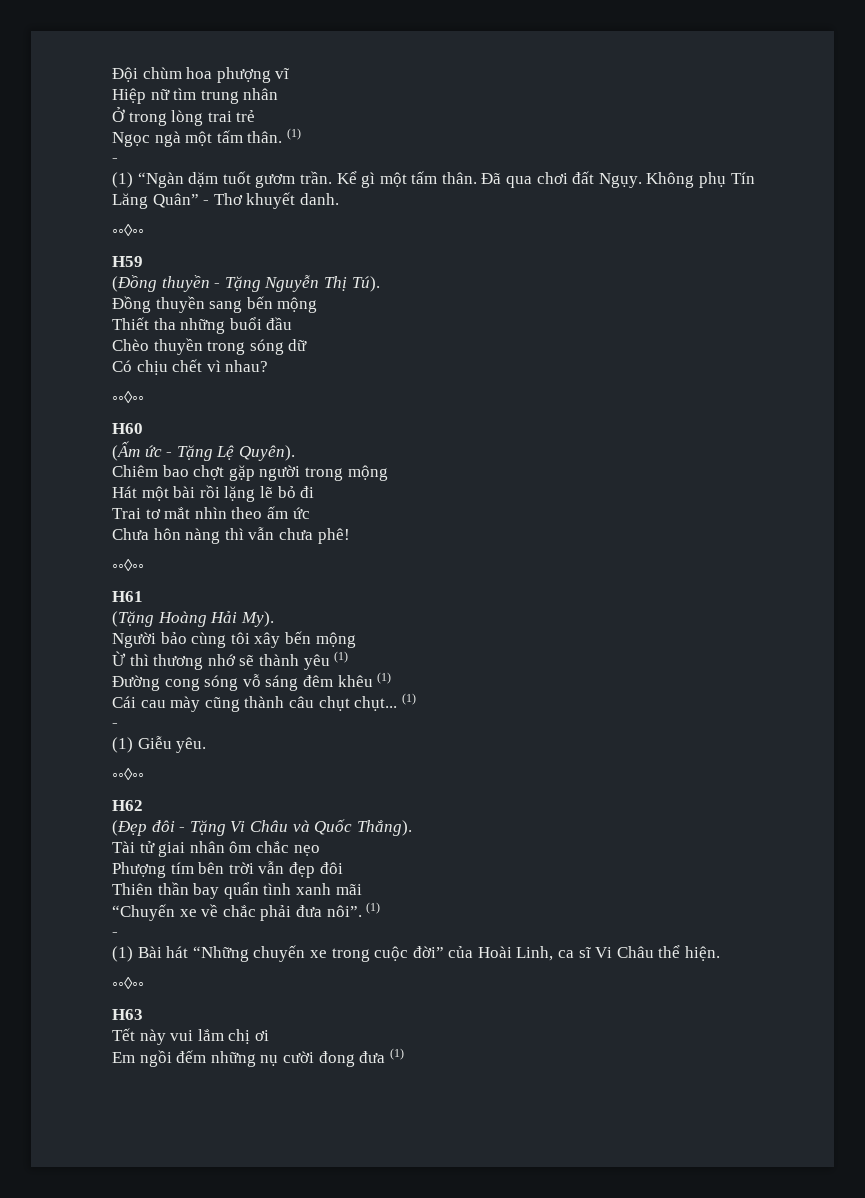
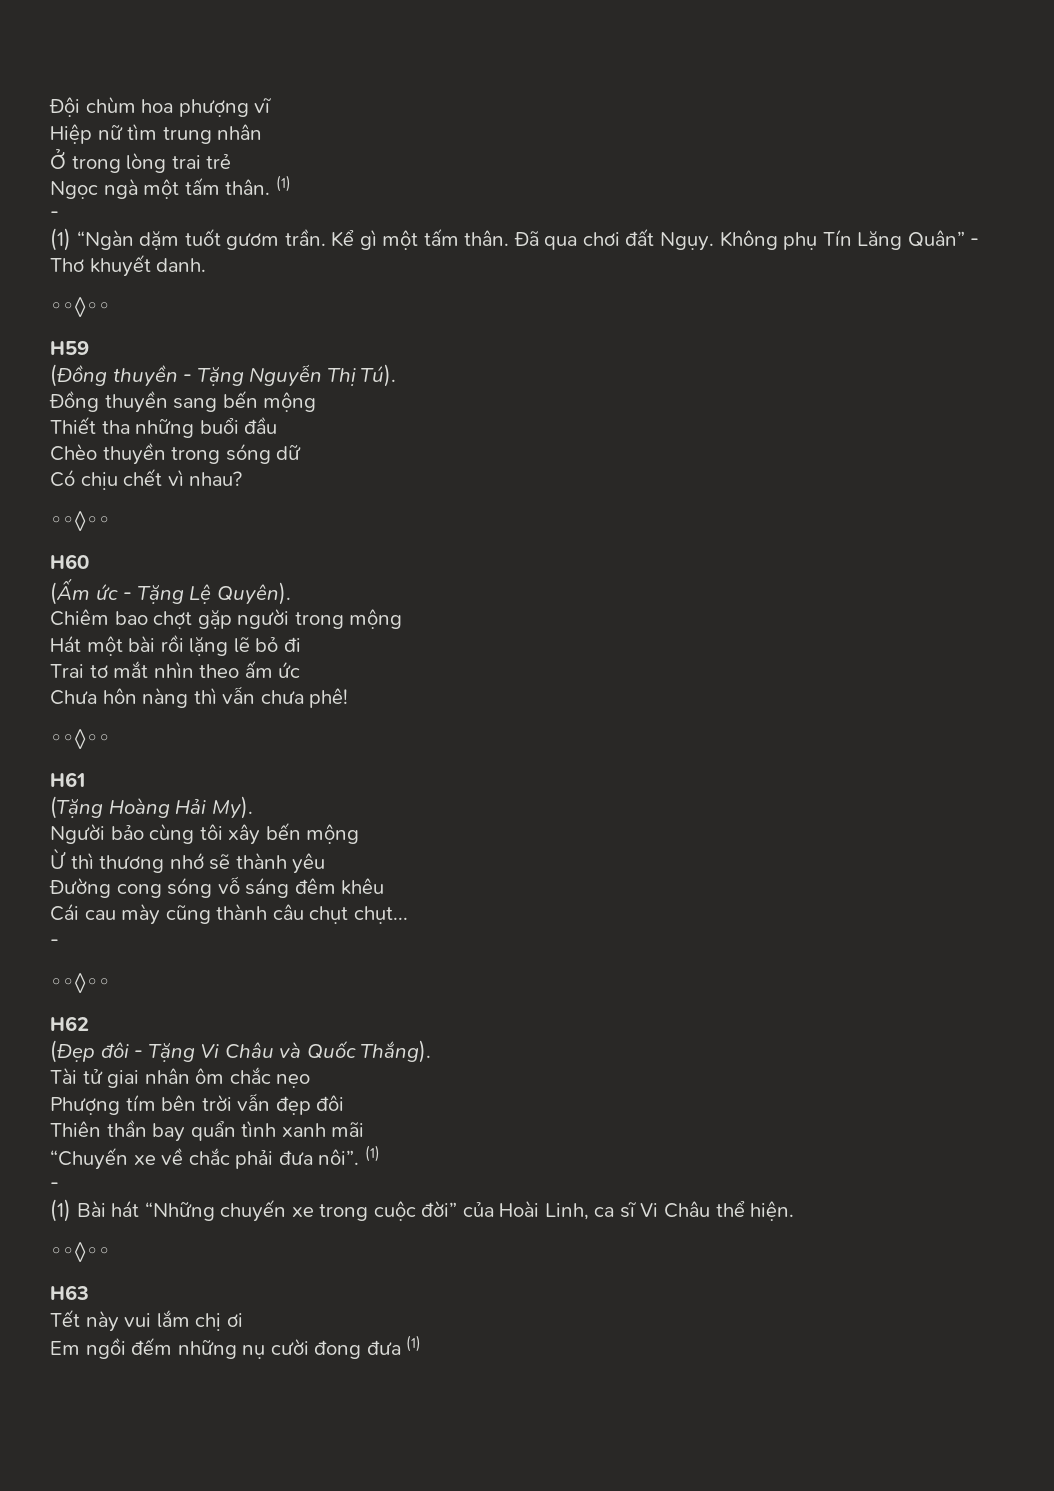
- Ừ thì thương nhớ sẽ thành yêu (1)
+ Ừ thì thương nhớ sẽ thành yêu
- Đường cong sóng vỗ sáng đêm khêu (1)
+ Đường cong sóng vỗ sáng đêm khêu
- Cái cau mày cũng thành câu chụt chụt... (1)
+ Cái cau mày cũng thành câu chụt chụt...
  -
- (1) Giễu yêu.

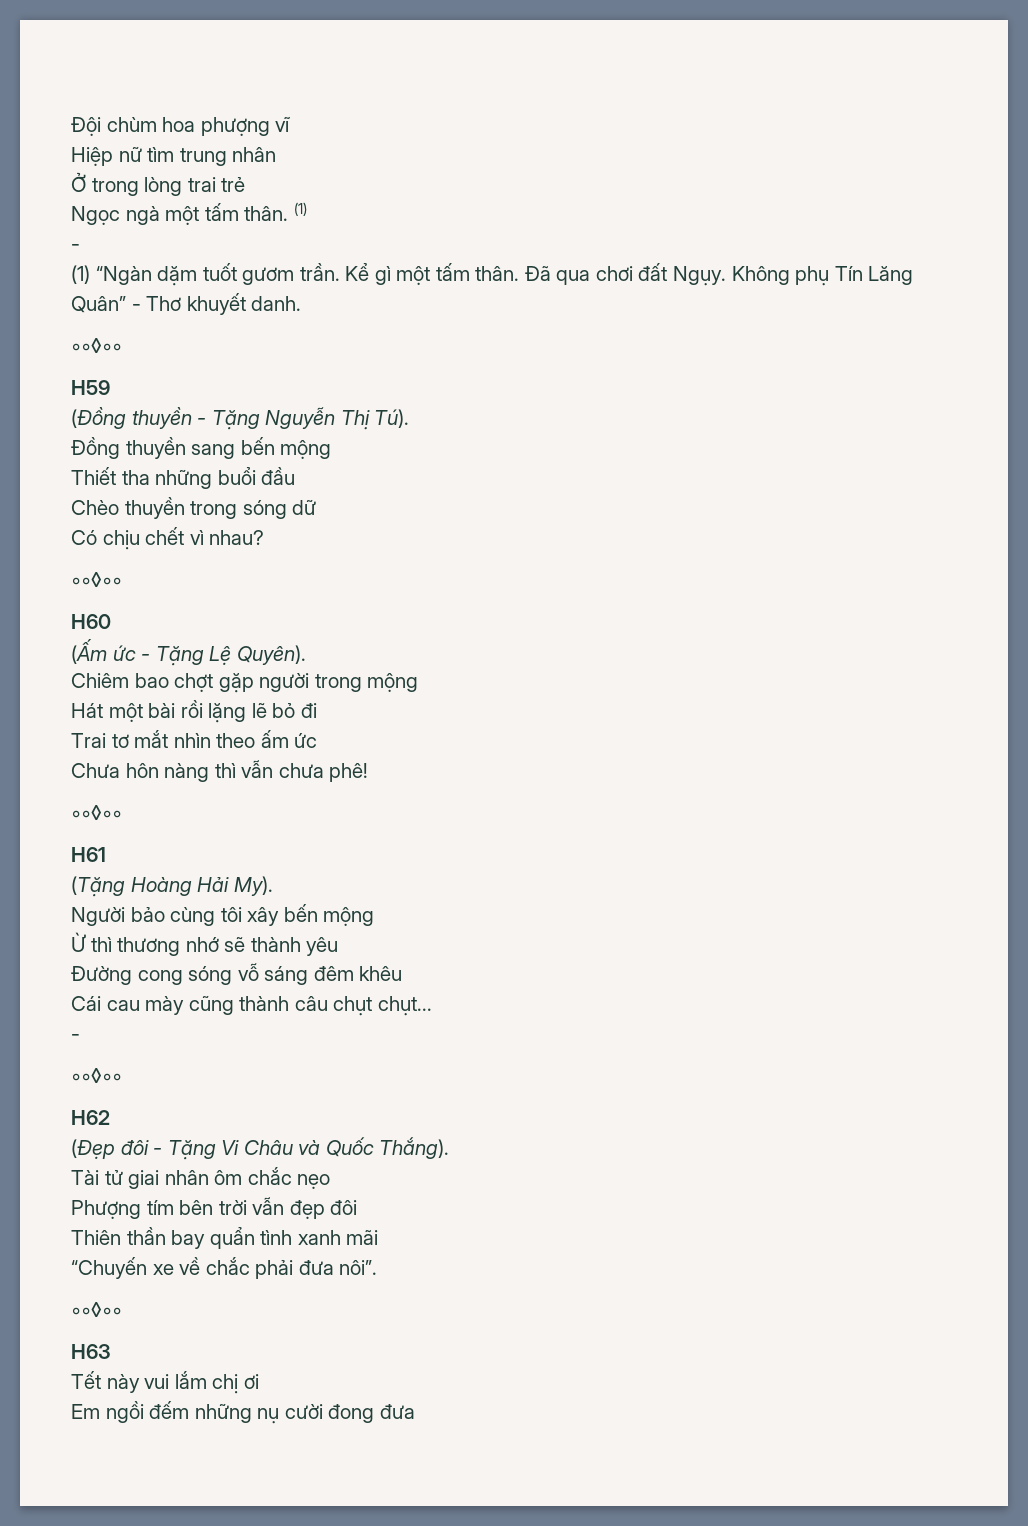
- “Chuyến xe về chắc phải đưa nôi”. (1)
- -
- (1) Bài hát “Những chuyến xe trong cuộc đời” của Hoài Linh, ca sĩ Vi Châu thể hiện.
+ “Chuyến xe về chắc phải đưa nôi”.
- Em ngồi đếm những nụ cười đong đưa (1)
+ Em ngồi đếm những nụ cười đong đưa

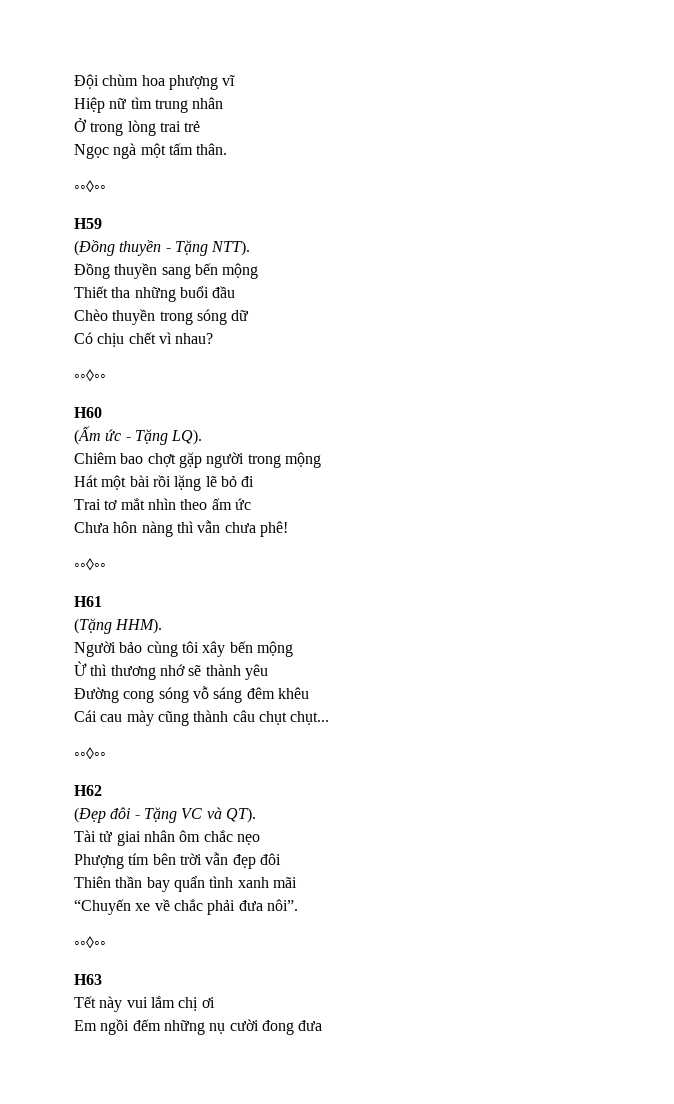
- Ngọc ngà một tấm thân. (1)
- -
- (1) “Ngàn dặm tuốt gươm trần. Kể gì một tấm thân. Đã qua chơi đất Ngụy. Không phụ Tín Lăng Quân” - Thơ khuyết danh.
+ Ngọc ngà một tấm thân.
- (Đồng thuyền - Tặng Nguyễn Thị Tú).
+ (Đồng thuyền - Tặng NTT).
- (Ấm ức - Tặng Lệ Quyên).
+ (Ấm ức - Tặng LQ).
- (Tặng Hoàng Hải My).
+ (Tặng HHM).
  Cái cau mày cũng thành câu chụt chụt...
- -
- (Đẹp đôi - Tặng Vi Châu và Quốc Thắng).
+ (Đẹp đôi - Tặng VC và QT).

